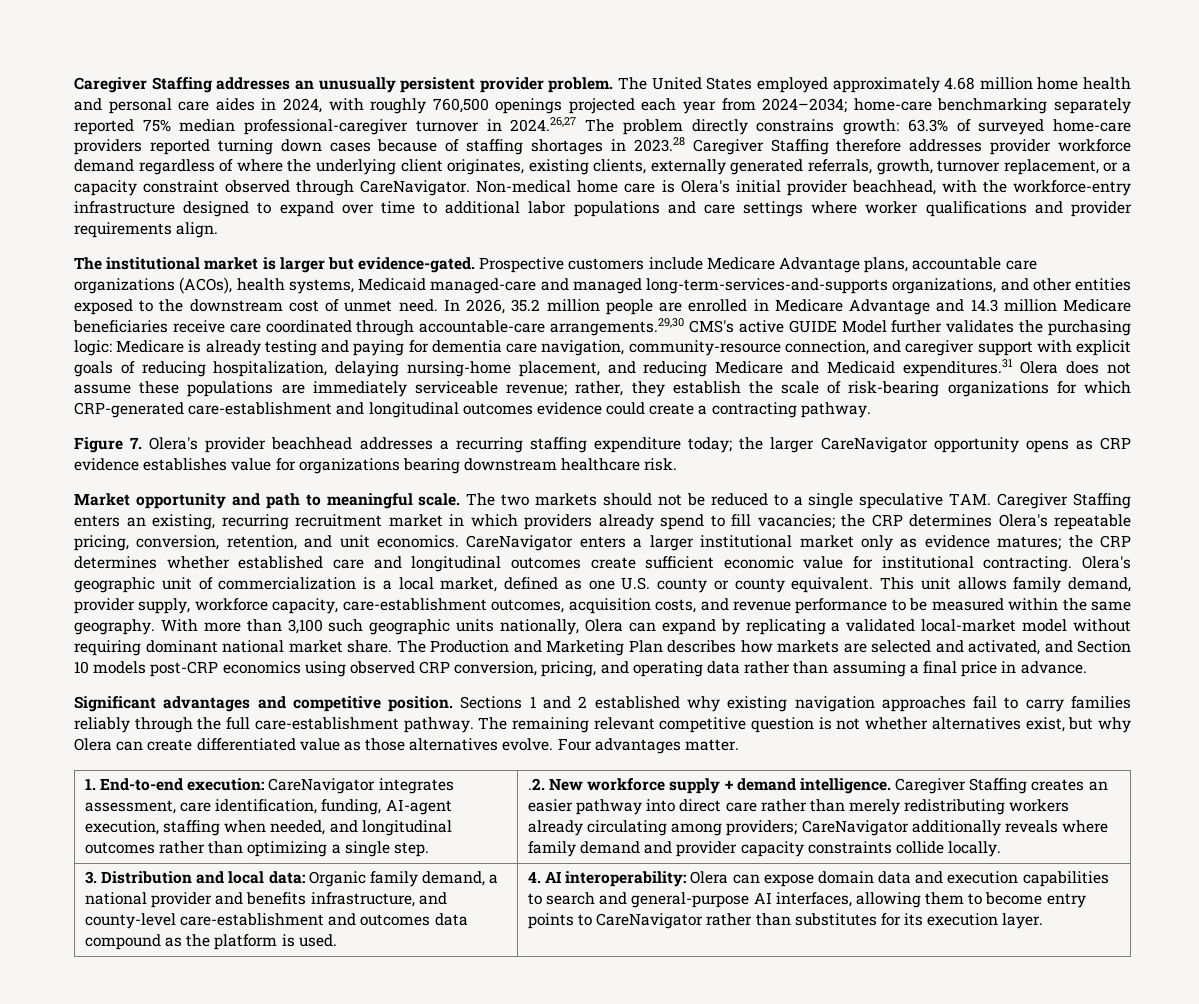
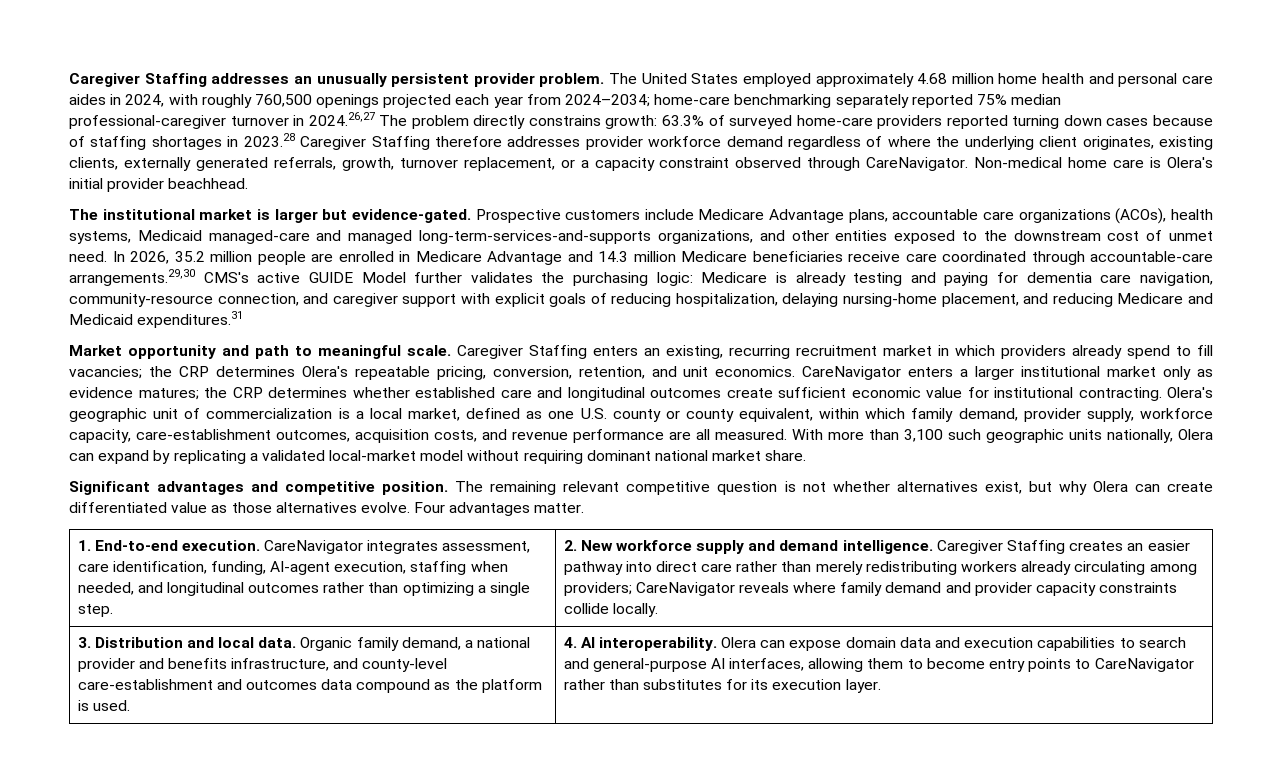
- Non-medical home care is Olera's initial provider beachhead, with the workforce-entry infrastructure designed to expand over time to additional labor populations and care settings where worker qualifications and provider requirements align.
+ Non-medical home care is Olera's initial provider beachhead.
- In 2026, 35.2 million people are enrolled in Medicare Advantage and 14.3 million Medicare beneficiaries receive care coordinated through accountable-care arrangements.29,30 CMS's active GUIDE Model further validates the purchasing logic: Medicare is already testing and paying for dementia care navigation, community-resource connection, and caregiver support with explicit goals of reducing hospitalization, delaying nursing-home placement, and reducing Medicare and Medicaid expenditures.31 Olera does not assume these populations are immediately serviceable revenue; rather, they establish the scale of risk-bearing organizations for which CRP-generated care-establishment and longitudinal outcomes evidence could create a contracting pathway.
- Figure 7. Olera's provider beachhead addresses a recurring staffing expenditure today; the larger CareNavigator opportunity opens as CRP evidence establishes value for organizations bearing downstream healthcare risk.
+ In 2026, 35.2 million people are enrolled in Medicare Advantage and 14.3 million Medicare beneficiaries receive care coordinated through accountable-care arrangements.29,30 CMS's active GUIDE Model further validates the purchasing logic: Medicare is already testing and paying for dementia care navigation, community-resource connection, and caregiver support with explicit goals of reducing hospitalization, delaying nursing-home placement, and reducing Medicare and Medicaid expenditures.31
- The two markets should not be reduced to a single speculative TAM. Caregiver Staffing enters an existing, recurring recruitment market in which providers already spend to fill vacancies; the CRP determines Olera's repeatable pricing, conversion, retention, and unit economics.
+ Caregiver Staffing enters an existing, recurring recruitment market in which providers already spend to fill vacancies; the CRP determines Olera's repeatable pricing, conversion, retention, and unit economics.
- Olera's geographic unit of commercialization is a local market, defined as one U.S. county or county equivalent. This unit allows family demand, provider supply, workforce capacity, care-establishment outcomes, acquisition costs, and revenue performance to be measured within the same geography.
+ Olera's geographic unit of commercialization is a local market, defined as one U.S. county or county equivalent, within which family demand, provider supply, workforce capacity, care-establishment outcomes, acquisition costs, and revenue performance are all measured.
- The Production and Marketing Plan describes how markets are selected and activated, and Section 10 models post-CRP economics using observed CRP conversion, pricing, and operating data rather than assuming a final price in advance.
- Sections 1 and 2 established why existing navigation approaches fail to carry families reliably through the full care-establishment pathway.
- 1. End-to-end execution: CareNavigator integrates assessment, care identification, funding, AI-agent execution, staffing when needed, and longitudinal outcomes rather than optimizing a single step.
+ 1. End-to-end execution. CareNavigator integrates assessment, care identification, funding, AI-agent execution, staffing when needed, and longitudinal outcomes rather than optimizing a single step.
- .2. New workforce supply + demand intelligence.
+ 2. New workforce supply and demand intelligence.
- Caregiver Staffing creates an easier pathway into direct care rather than merely redistributing workers already circulating among providers; CareNavigator additionally reveals where family demand and provider capacity constraints collide locally.
+ Caregiver Staffing creates an easier pathway into direct care rather than merely redistributing workers already circulating among providers; CareNavigator reveals where family demand and provider capacity constraints collide locally.
- 3. Distribution and local data: Organic family demand, a national provider and benefits infrastructure, and county-level care-establishment and outcomes data compound as the platform is used.
+ 3. Distribution and local data. Organic family demand, a national provider and benefits infrastructure, and county-level care-establishment and outcomes data compound as the platform is used.
- 4. AI interoperability: Olera can expose domain data and execution capabilities to search and general-purpose AI interfaces, allowing them to become entry points to CareNavigator rather than substitutes for its execution layer.
+ 4. AI interoperability. Olera can expose domain data and execution capabilities to search and general-purpose AI interfaces, allowing them to become entry points to CareNavigator rather than substitutes for its execution layer.

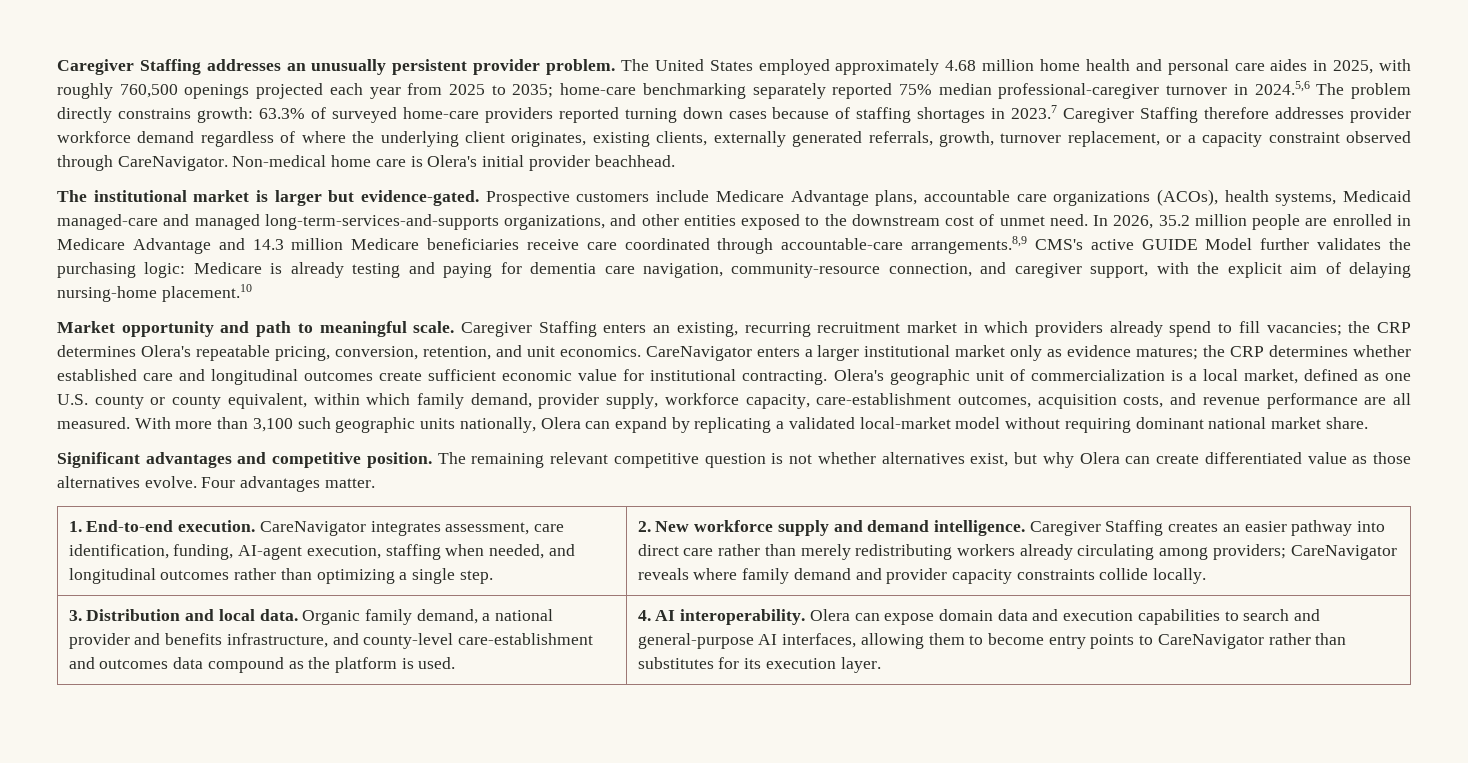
- The United States employed approximately 4.68 million home health and personal care aides in 2024, with roughly 760,500 openings projected each year from 2024–2034;
+ The United States employed approximately 4.68 million home health and personal care aides in 2025, with roughly 760,500 openings projected each year from 2025 to 2035;
- home-care benchmarking separately reported 75% median professional-caregiver turnover in 2024.26,27 The problem directly constrains growth:
+ home-care benchmarking separately reported 75% median professional-caregiver turnover in 2024.5,6 The problem directly constrains growth:
- 63.3% of surveyed home-care providers reported turning down cases because of staffing shortages in 2023.28 Caregiver Staffing therefore addresses provider workforce demand regardless of where the underlying client originates, existing clients, externally generated referrals, growth, turnover replacement, or a capacity constraint observed through CareNavigator.
+ 63.3% of surveyed home-care providers reported turning down cases because of staffing shortages in 2023.7 Caregiver Staffing therefore addresses provider workforce demand regardless of where the underlying client originates, existing clients, externally generated referrals, growth, turnover replacement, or a capacity constraint observed through CareNavigator.
- In 2026, 35.2 million people are enrolled in Medicare Advantage and 14.3 million Medicare beneficiaries receive care coordinated through accountable-care arrangements.29,30 CMS's active GUIDE Model further validates the purchasing logic: Medicare is already testing and paying for dementia care navigation, community-resource connection, and caregiver support with explicit goals of reducing hospitalization, delaying nursing-home placement, and reducing Medicare and Medicaid expenditures.31
+ In 2026, 35.2 million people are enrolled in Medicare Advantage and 14.3 million Medicare beneficiaries receive care coordinated through accountable-care arrangements.8,9 CMS's active GUIDE Model further validates the purchasing logic: Medicare is already testing and paying for dementia care navigation, community-resource connection, and caregiver support, with the explicit aim of delaying nursing-home placement.10

